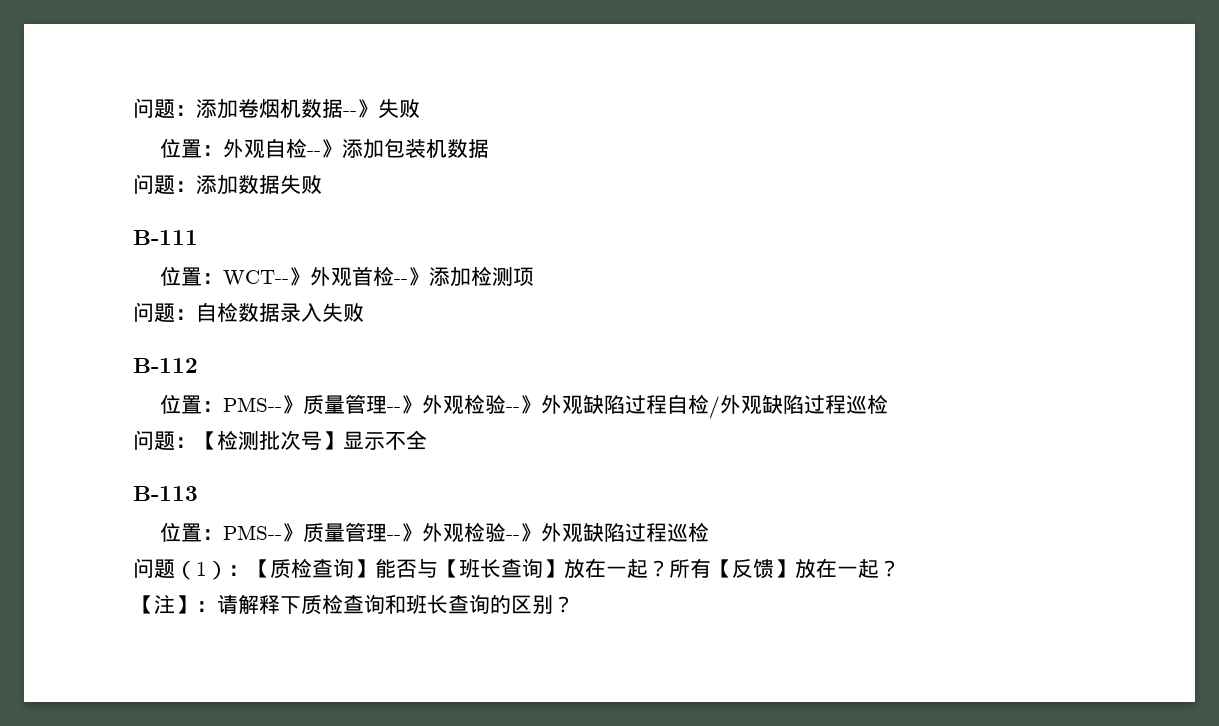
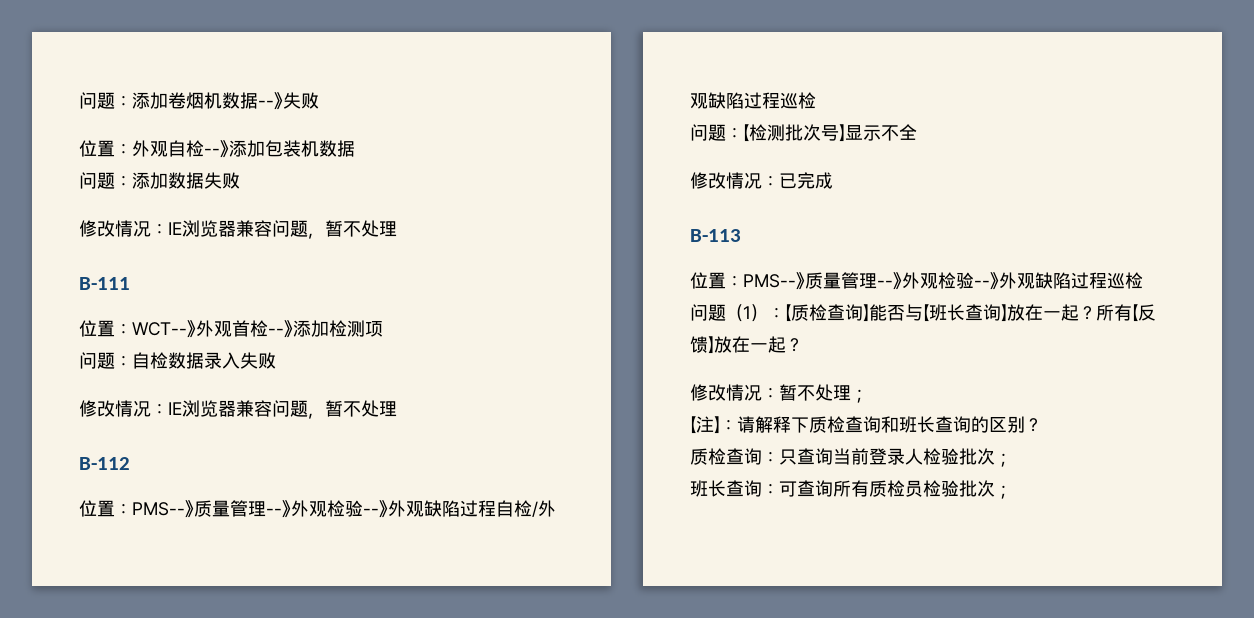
  问题：添加数据失败
+ 修改情况：IE浏览器兼容问题，暂不处理
  问题：自检数据录入失败
+ 修改情况：IE浏览器兼容问题，暂不处理
+ 修改情况：已完成
+ 修改情况：暂不处理；
+ 质检查询：只查询当前登录人检验批次；
+ 班长查询：可查询所有质检员检验批次；

